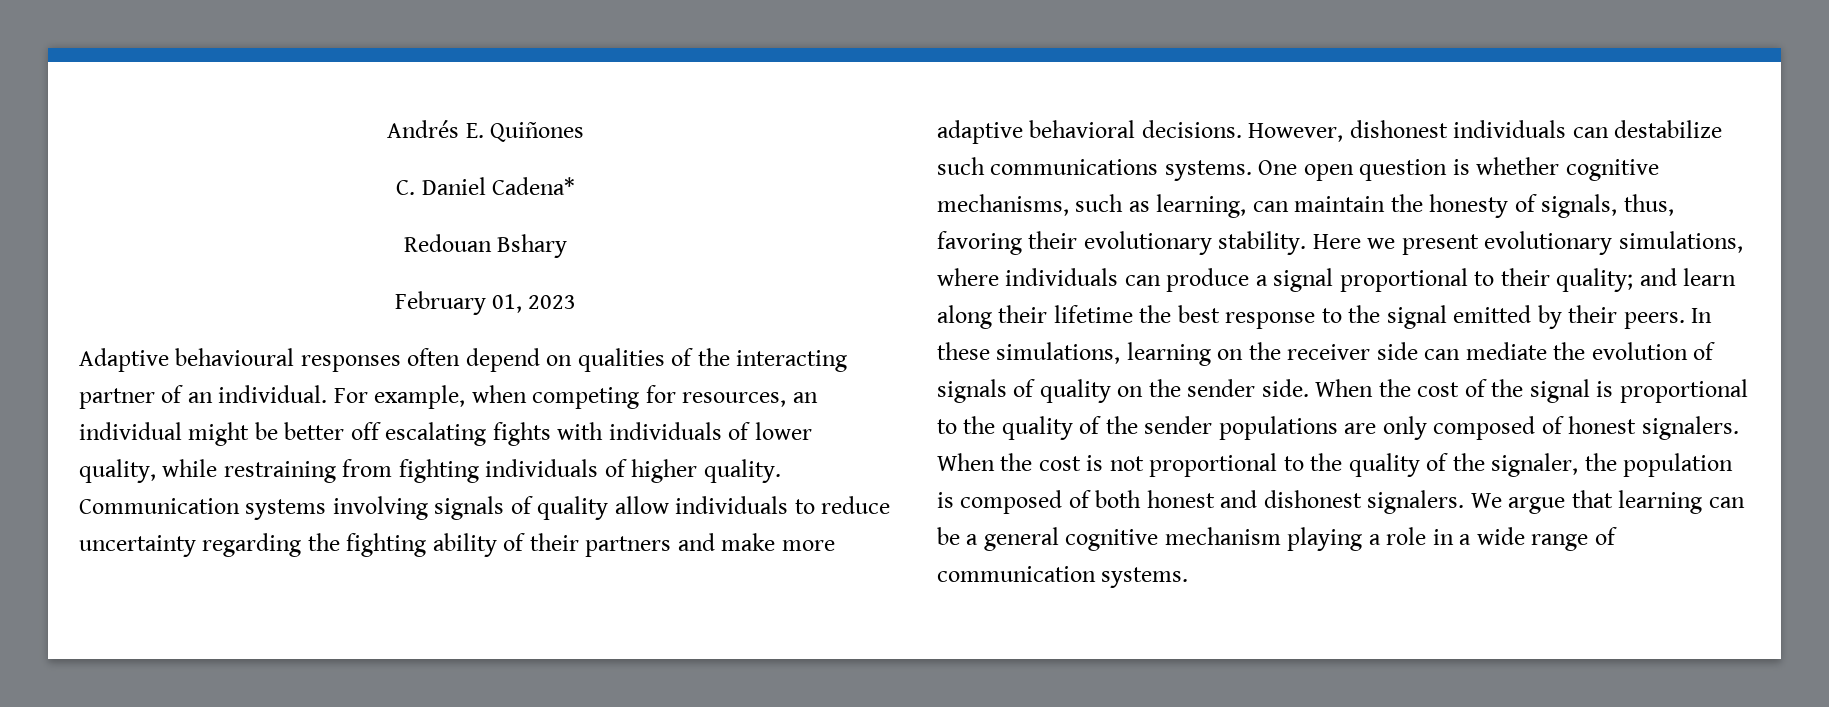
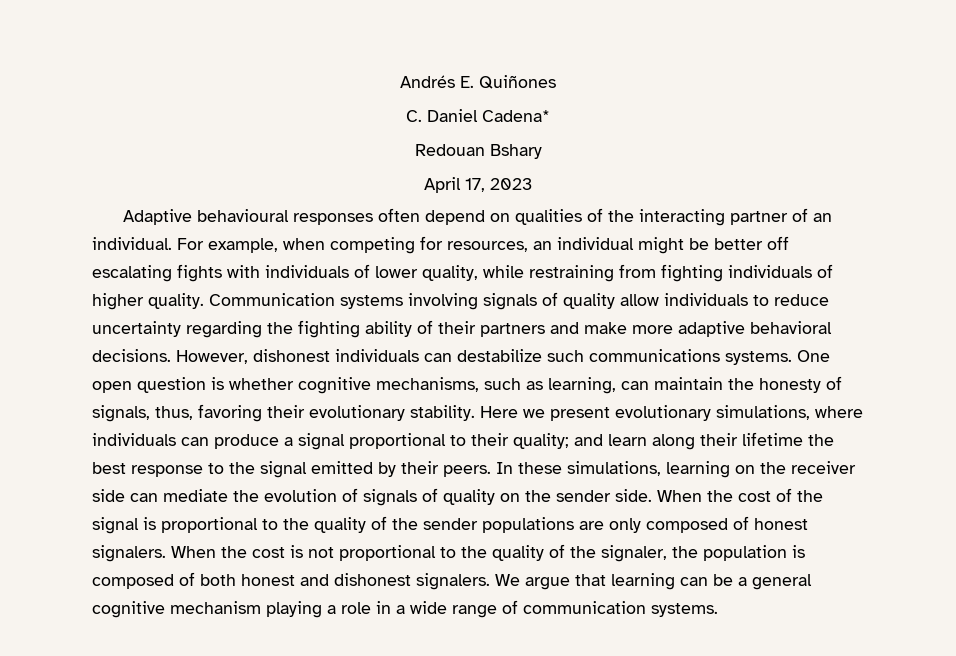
- February 01, 2023
+ April 17, 2023

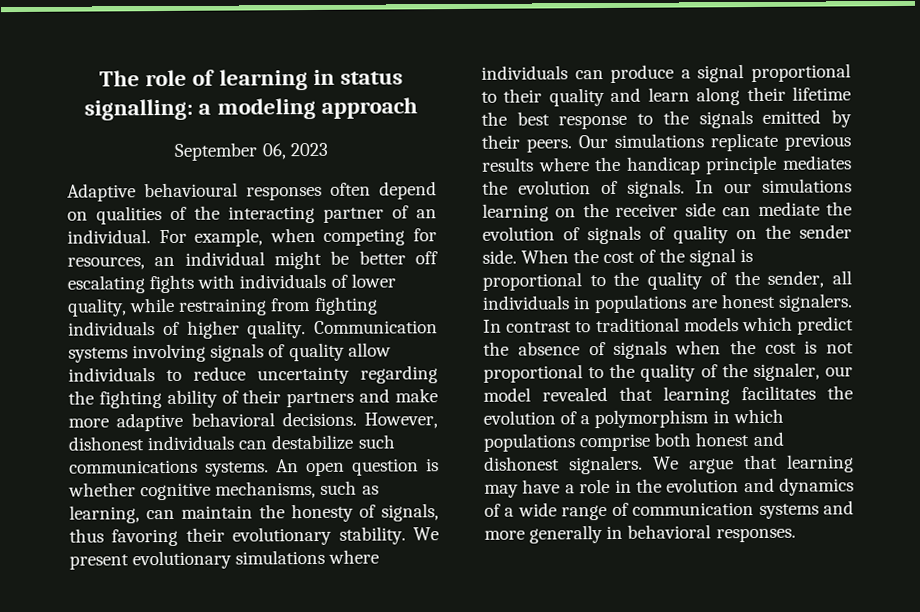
- Andrés E. Quiñones
- C. Daniel Cadena*
- Redouan Bshary
- April 17, 2023
+ The role of learning in status signalling: a modeling approach
+ September 06, 2023
- One open question is whether cognitive mechanisms, such as learning, can maintain the honesty of signals, thus, favoring their evolutionary stability.
+ An open question is whether cognitive mechanisms, such as learning, can maintain the honesty of signals, thus favoring their evolutionary stability.
- Here we present evolutionary simulations, where individuals can produce a signal proportional to their quality; and learn along their lifetime the best response to the signal emitted by their peers.
+ We present evolutionary simulations where individuals can produce a signal proportional to their quality and learn along their lifetime the best response to the signals emitted by their peers.
- In these simulations, learning on the receiver side can mediate the evolution of signals of quality on the sender side.
+ Our simulations replicate previous results where the handicap principle mediates the evolution of signals. In our simulations learning on the receiver side can mediate the evolution of signals of quality on the sender side.
- When the cost of the signal is proportional to the quality of the sender populations are only composed of honest signalers. When the cost is not proportional to the quality of the signaler, the population is composed of both honest and dishonest signalers.
+ When the cost of the signal is proportional to the quality of the sender, all individuals in populations are honest signalers. In contrast to traditional models which predict the absence of signals when the cost is not proportional to the quality of the signaler, our model revealed that learning facilitates the evolution of a polymorphism in which populations comprise both honest and dishonest signalers.
- We argue that learning can be a general cognitive mechanism playing a role in a wide range of communication systems.
+ We argue that learning may have a role in the evolution and dynamics of a wide range of communication systems and more generally in behavioral responses.

